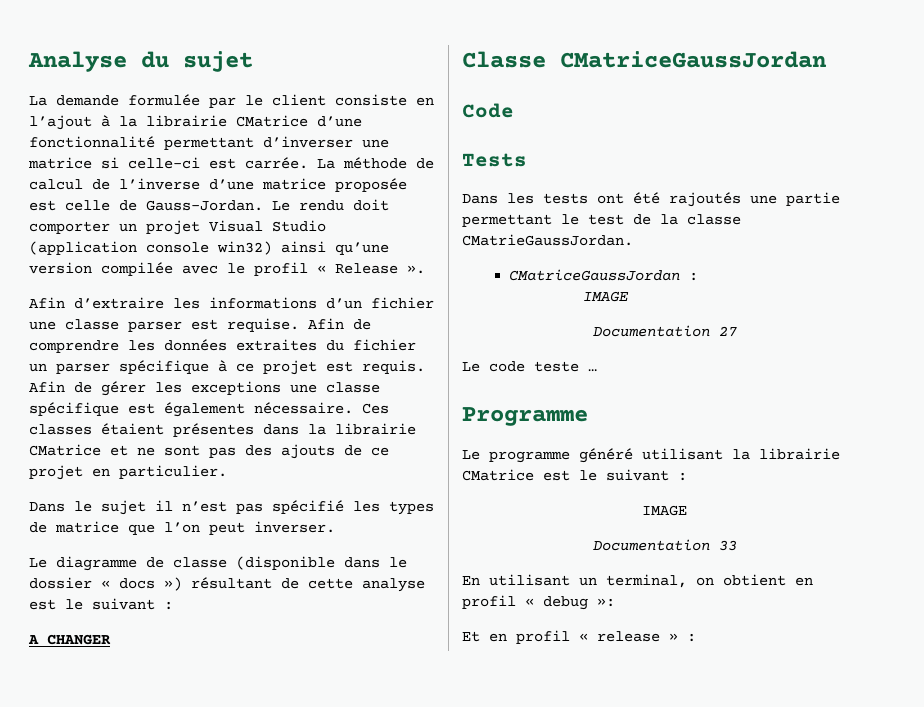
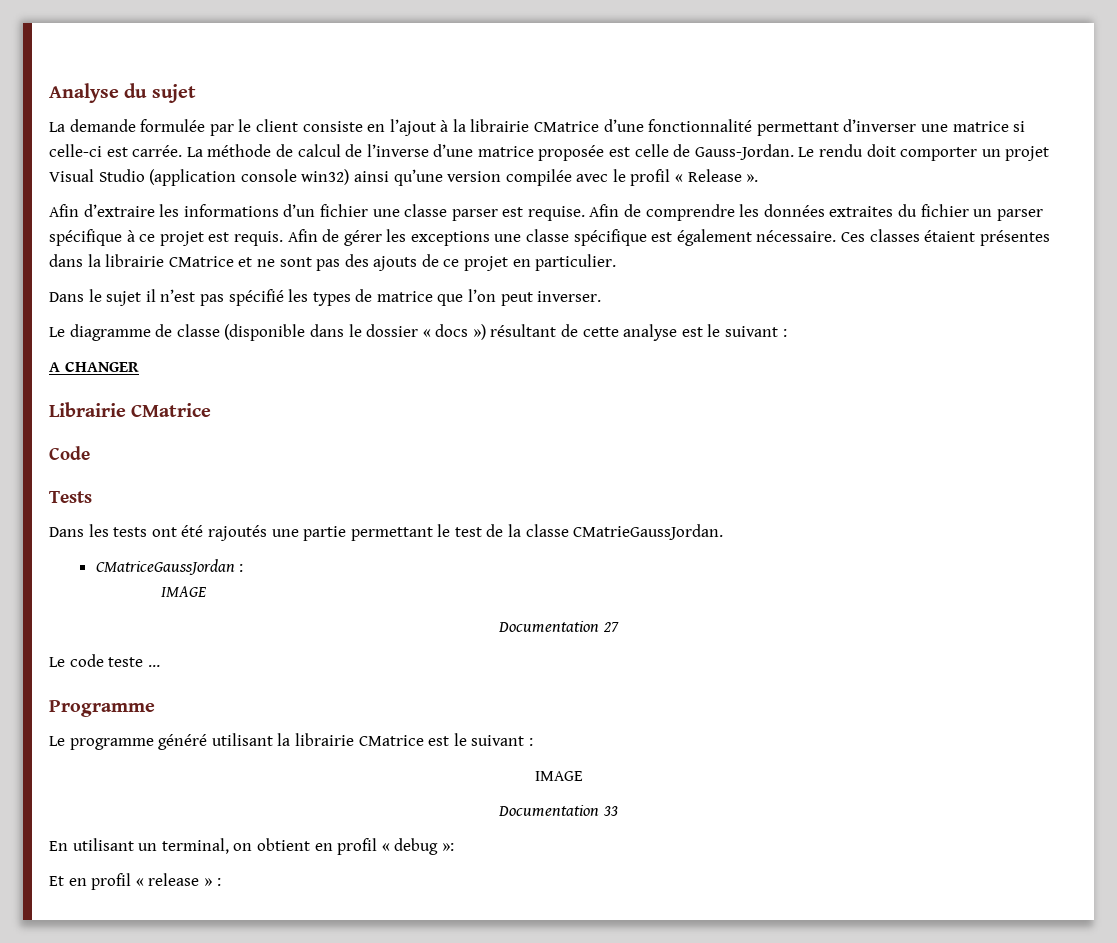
- Classe CMatriceGaussJordan
+ Librairie CMatrice

